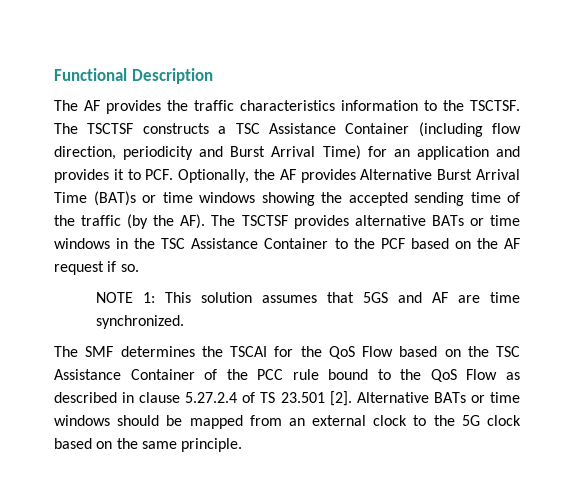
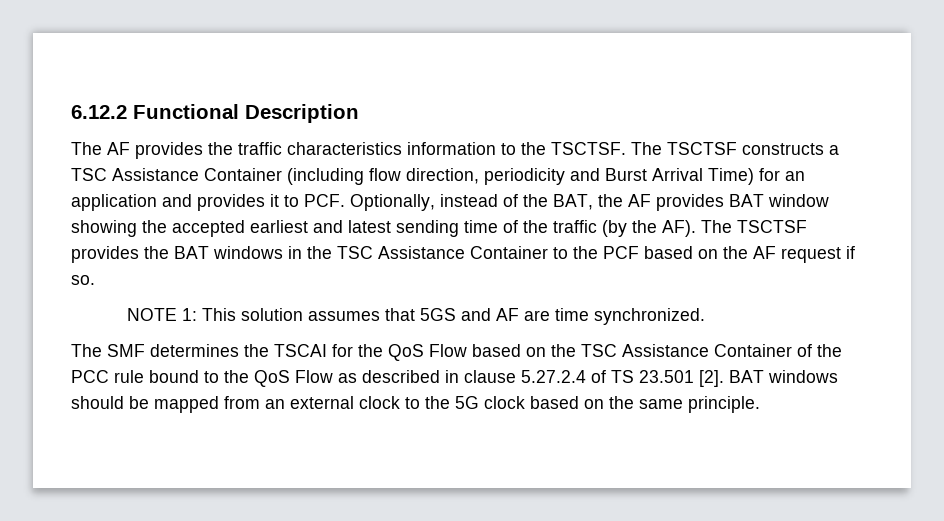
- Functional Description
+ 6.12.2 Functional Description
- The TSCTSF constructs a TSC Assistance Container (including flow direction, periodicity and Burst Arrival Time) for an application and provides it to PCF. Optionally, the AF provides Alternative Burst Arrival Time (BAT)s or time windows showing the accepted sending time of the traffic (by the AF). The TSCTSF provides alternative BATs or time windows in the TSC Assistance Container to the PCF based on the AF request if so.
+ The TSCTSF constructs a TSC Assistance Container (including flow direction, periodicity and Burst Arrival Time) for an application and provides it to PCF. Optionally, instead of the BAT, the AF provides BAT window showing the accepted earliest and latest sending time of the traffic (by the AF). The TSCTSF provides the BAT windows in the TSC Assistance Container to the PCF based on the AF request if so.
- Alternative BATs or time windows should be mapped from an external clock to the 5G clock based on the same principle.
+ BAT windows should be mapped from an external clock to the 5G clock based on the same principle.

